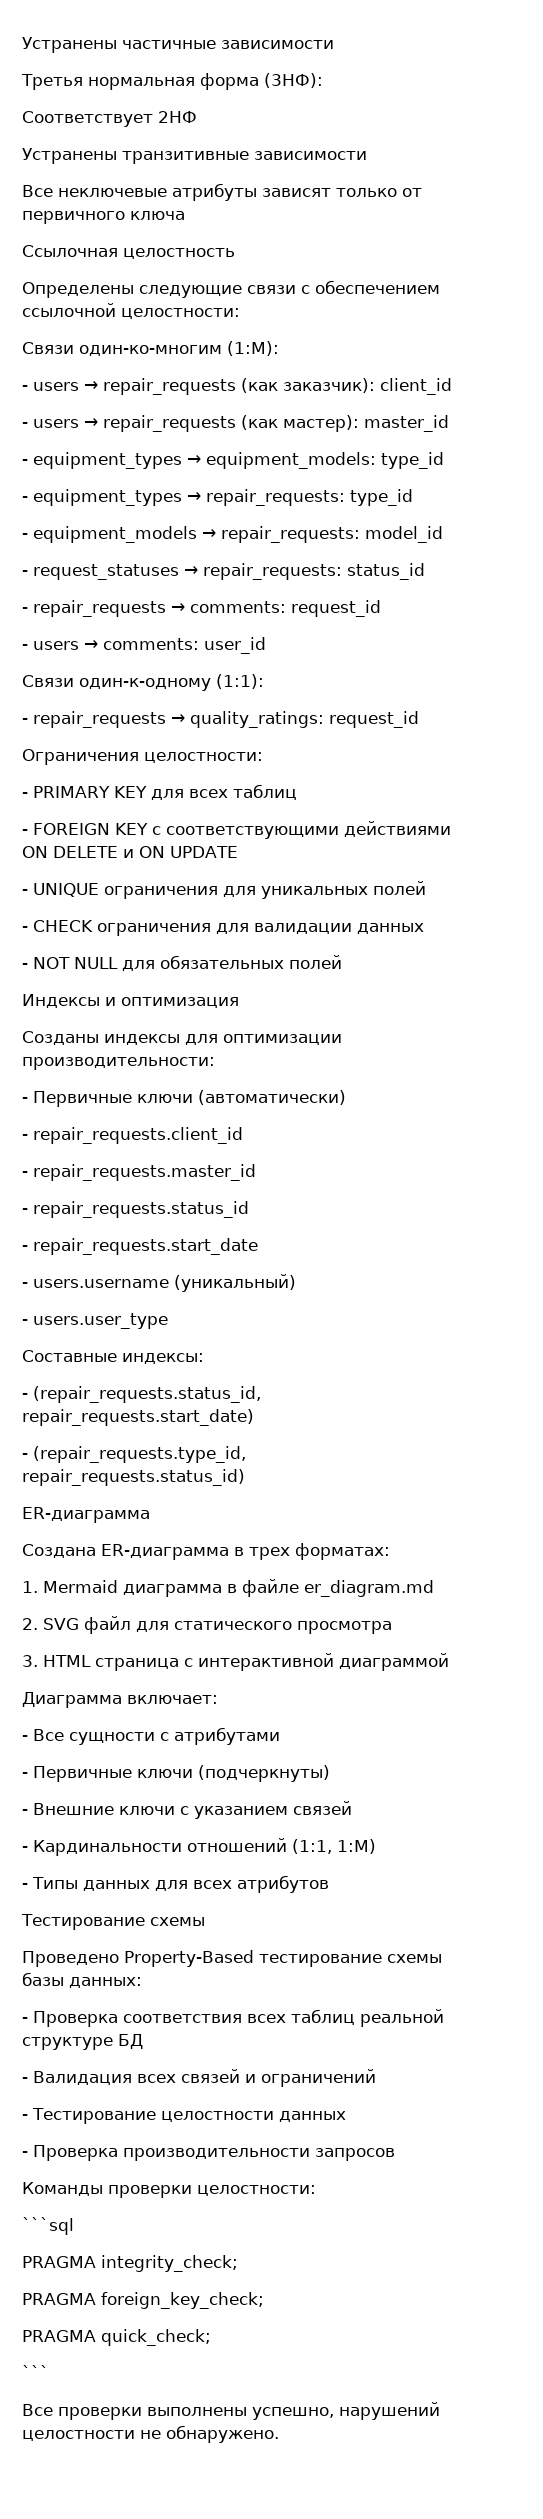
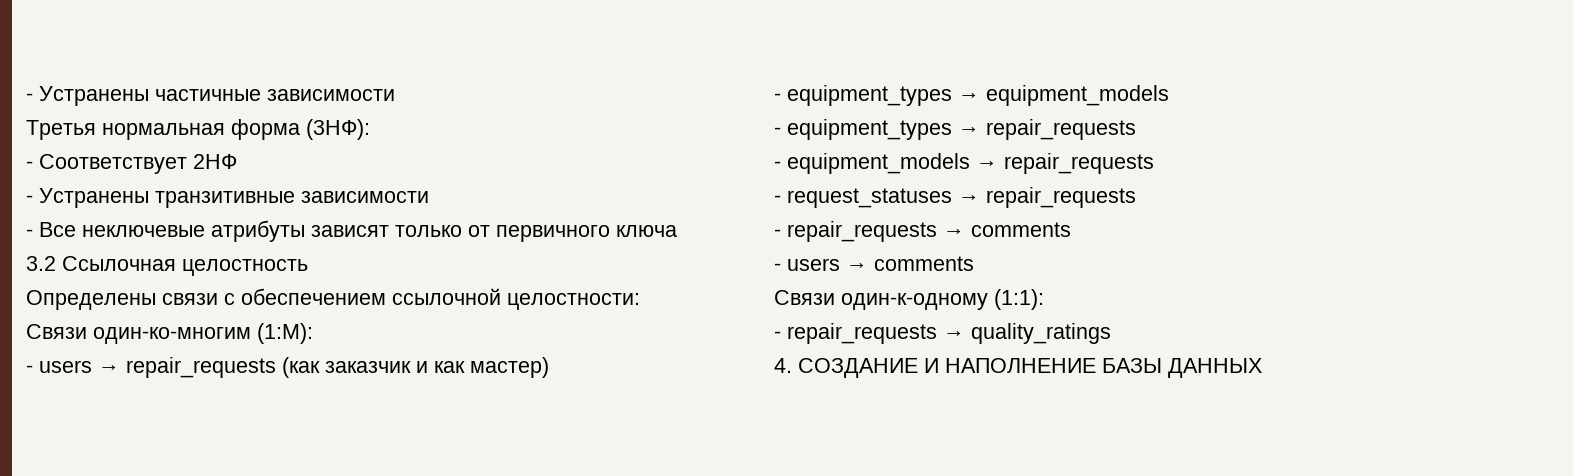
- Устранены частичные зависимости
+ - Устранены частичные зависимости
- Соответствует 2НФ
+ - Соответствует 2НФ
- Устранены транзитивные зависимости
+ - Устранены транзитивные зависимости
- Все неключевые атрибуты зависят только от первичного ключа
+ - Все неключевые атрибуты зависят только от первичного ключа
- Ссылочная целостность
+ 3.2 Ссылочная целостность
- Определены следующие связи с обеспечением ссылочной целостности:
+ Определены связи с обеспечением ссылочной целостности:
- - users → repair_requests (как заказчик): client_id
- - users → repair_requests (как мастер): master_id
- - equipment_types → equipment_models: type_id
- - equipment_types → repair_requests: type_id
- - equipment_models → repair_requests: model_id
- - request_statuses → repair_requests: status_id
- - repair_requests → comments: request_id
- - users → comments: user_id
+ - users → repair_requests (как заказчик и как мастер)
+ - equipment_types → equipment_models
+ - equipment_types → repair_requests
+ - equipment_models → repair_requests
+ - request_statuses → repair_requests
+ - repair_requests → comments
+ - users → comments
- - repair_requests → quality_ratings: request_id
- Ограничения целостности:
- - PRIMARY KEY для всех таблиц
- - FOREIGN KEY с соответствующими действиями ON DELETE и ON UPDATE
- - UNIQUE ограничения для уникальных полей
- - CHECK ограничения для валидации данных
- - NOT NULL для обязательных полей
- Индексы и оптимизация
- Созданы индексы для оптимизации производительности:
- - Первичные ключи (автоматически)
- - repair_requests.client_id
- - repair_requests.master_id
- - repair_requests.status_id
- - repair_requests.start_date
- - users.username (уникальный)
- - users.user_type
- Составные индексы:
- - (repair_requests.status_id, repair_requests.start_date)
- - (repair_requests.type_id, repair_requests.status_id)
- ER-диаграмма
- Создана ER-диаграмма в трех форматах:
- 1. Mermaid диаграмма в файле er_diagram.md
- 2. SVG файл для статического просмотра
- 3. HTML страница с интерактивной диаграммой
- Диаграмма включает:
- - Все сущности с атрибутами
- - Первичные ключи (подчеркнуты)
- - Внешние ключи с указанием связей
- - Кардинальности отношений (1:1, 1:M)
- - Типы данных для всех атрибутов
- Тестирование схемы
- Проведено Property-Based тестирование схемы базы данных:
- - Проверка соответствия всех таблиц реальной структуре БД
- - Валидация всех связей и ограничений
- - Тестирование целостности данных
- - Проверка производительности запросов
- Команды проверки целостности:
- ```sql
- PRAGMA integrity_check;
- PRAGMA foreign_key_check;
- PRAGMA quick_check;
- ```
- Все проверки выполнены успешно, нарушений целостности не обнаружено.
+ - repair_requests → quality_ratings
+ 4. СОЗДАНИЕ И НАПОЛНЕНИЕ БАЗЫ ДАННЫХ

